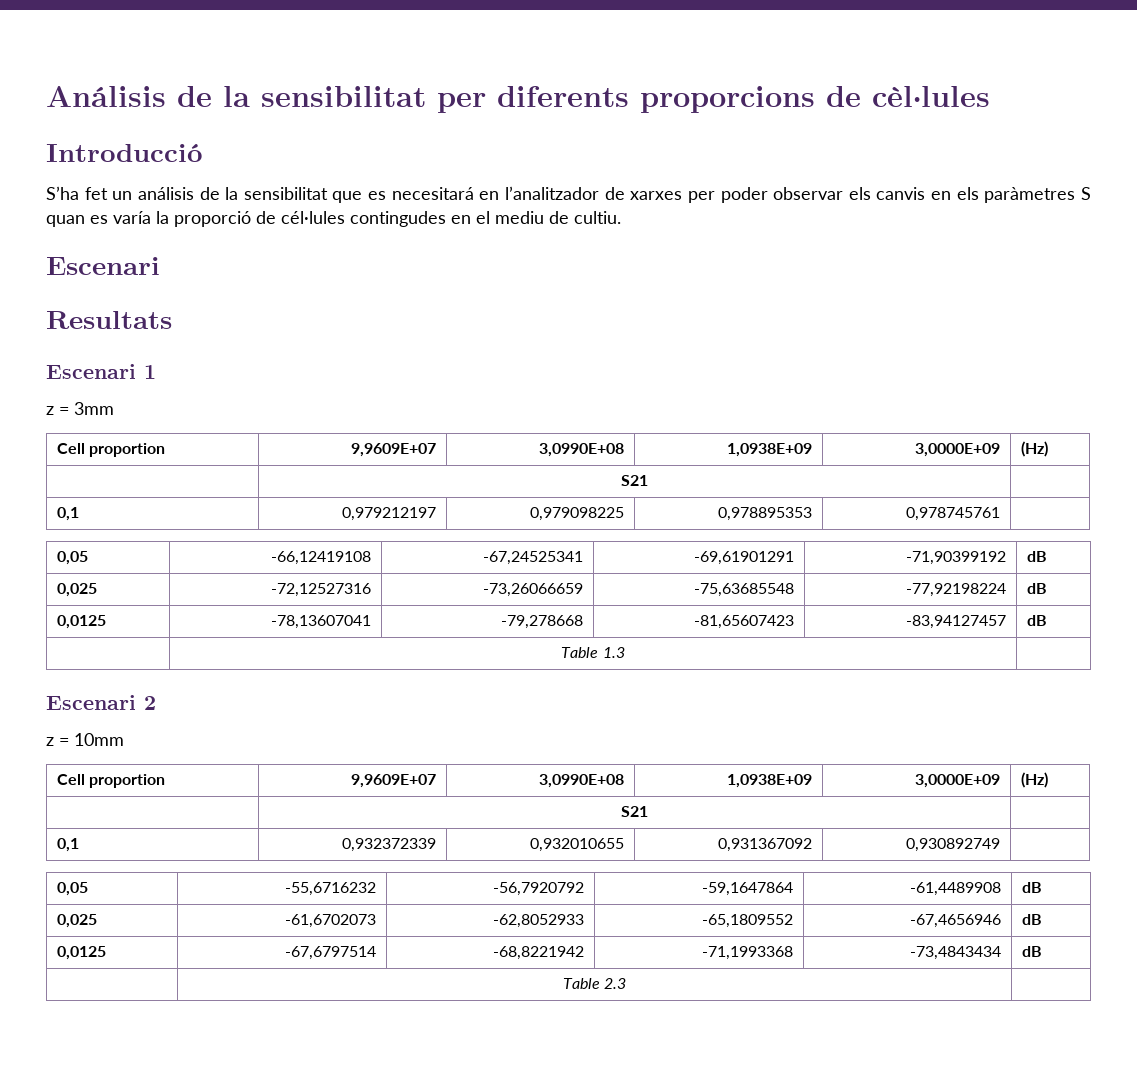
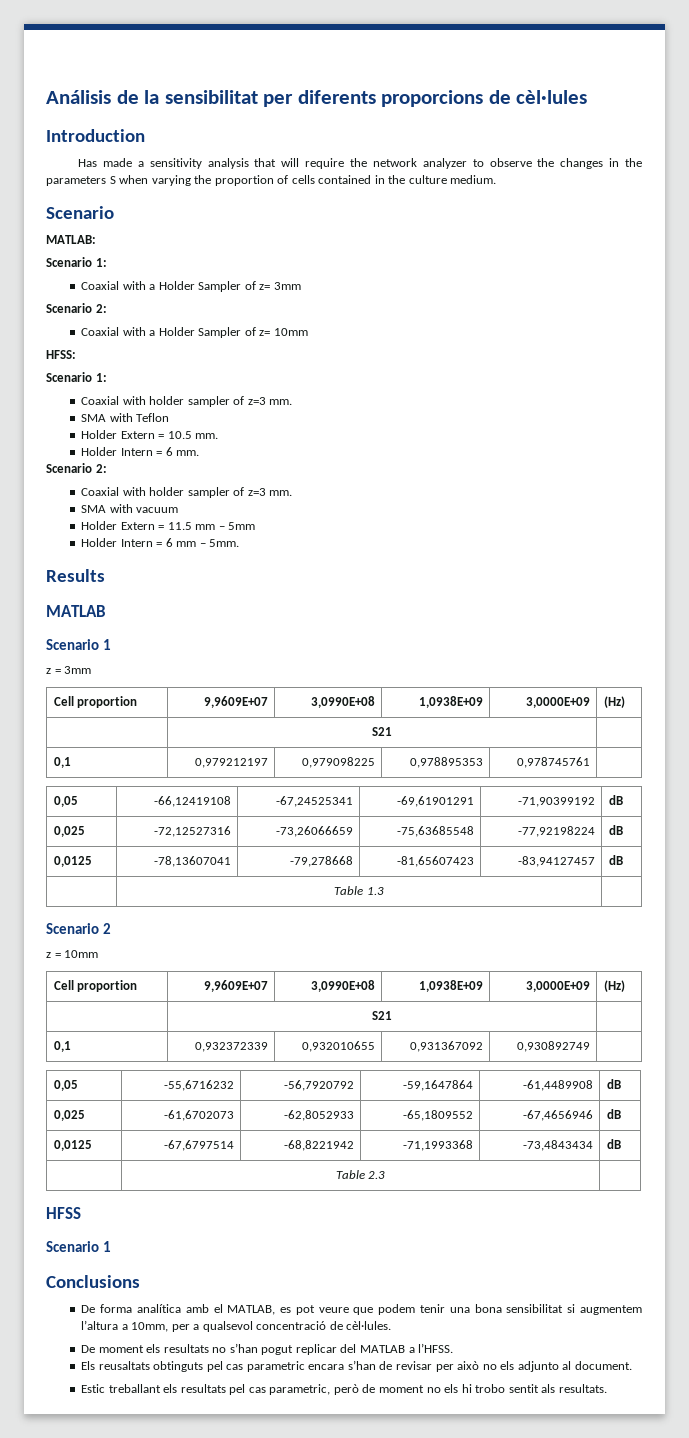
- Introducció
- S’ha fet un análisis de la sensibilitat que es necesitará en l’analitzador de xarxes per poder observar els canvis en els paràmetres S quan es varía la proporció de cél·lules contingudes en el mediu de cultiu.
- Escenari
- Resultats
- Escenari 1
+ Introduction
+ Has made a sensitivity analysis that will require the network analyzer to observe the changes in the parameters S when varying the proportion of cells contained in the culture medium.
+ Scenario
+ MATLAB:
+ Scenario 1:
+ Coaxial with a Holder Sampler of z= 3mm
+ Scenario 2:
+ Coaxial with a Holder Sampler of z= 10mm
+ HFSS:
+ Scenario 1:
+ Coaxial with holder sampler of z=3 mm.
+ SMA with Teflon
+ Holder Extern = 10.5 mm.
+ Holder Intern = 6 mm.
+ Scenario 2:
+ Coaxial with holder sampler of z=3 mm.
+ SMA with vacuum
+ Holder Extern = 11.5 mm – 5mm
+ Holder Intern = 6 mm – 5mm.
+ Results
+ MATLAB
+ Scenario 1
- Escenari 2
+ Scenario 2
+ HFSS
+ Scenario 1
+ Conclusions
+ De forma analítica amb el MATLAB, es pot veure que podem tenir una bona sensibilitat si augmentem l’altura a 10mm, per a qualsevol concentració de cèl·lules.
+ De moment els resultats no s’han pogut replicar del MATLAB a l’HFSS.
+ Els reusaltats obtinguts pel cas parametric encara s’han de revisar per això no els adjunto al document.
+ Estic treballant els resultats pel cas parametric, però de moment no els hi trobo sentit als resultats.

